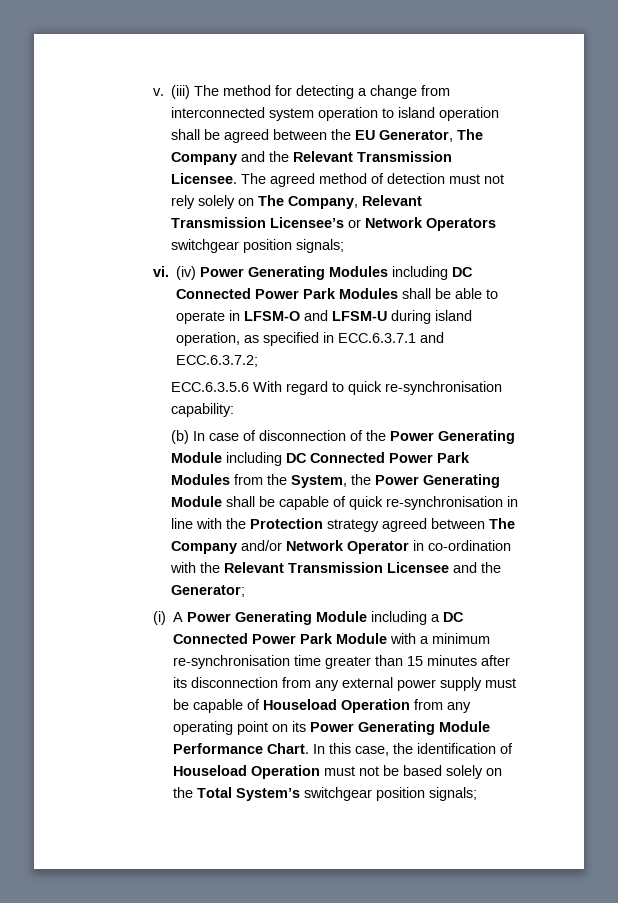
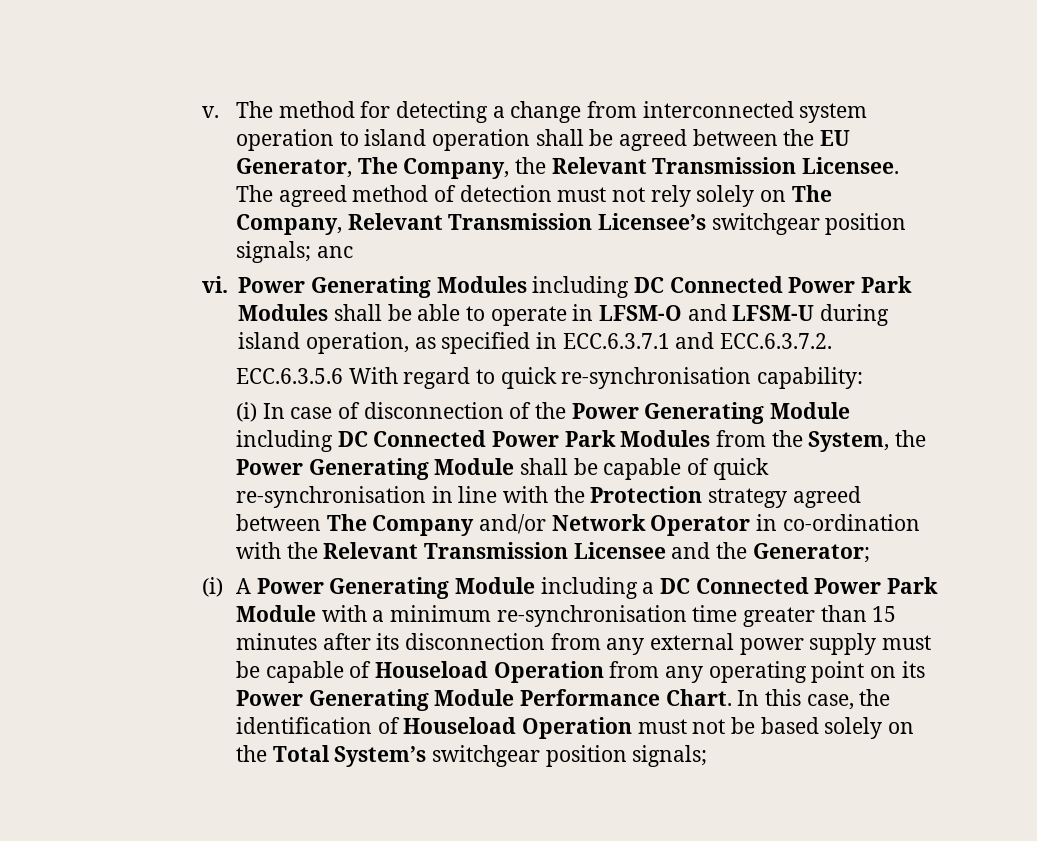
- (iii) The method for detecting a change from interconnected system operation to island operation shall be agreed between the EU Generator, The Company and the Relevant Transmission Licensee.
+ The method for detecting a change from interconnected system operation to island operation shall be agreed between the EU Generator, The Company, the Relevant Transmission Licensee.
- The agreed method of detection must not rely solely on The Company, Relevant Transmission Licensee’s or Network Operators switchgear position signals;
+ The agreed method of detection must not rely solely on The Company, Relevant Transmission Licensee’s switchgear position signals; anc
- (iv) Power Generating Modules including DC Connected Power Park Modules shall be able to operate in LFSM-O and LFSM-U during island operation, as specified in ECC.6.3.7.1 and ECC.6.3.7.2;
+ Power Generating Modules including DC Connected Power Park Modules shall be able to operate in LFSM-O and LFSM-U during island operation, as specified in ECC.6.3.7.1 and ECC.6.3.7.2.
- (b) In case of disconnection of the Power Generating Module including DC Connected Power Park Modules from the System, the Power Generating Module shall be capable of quick re-synchronisation in line with the Protection strategy agreed between The Company and/or Network Operator in co-ordination with the Relevant Transmission Licensee and the Generator;
+ (i) In case of disconnection of the Power Generating Module including DC Connected Power Park Modules from the System, the Power Generating Module shall be capable of quick re-synchronisation in line with the Protection strategy agreed between The Company and/or Network Operator in co-ordination with the Relevant Transmission Licensee and the Generator;

